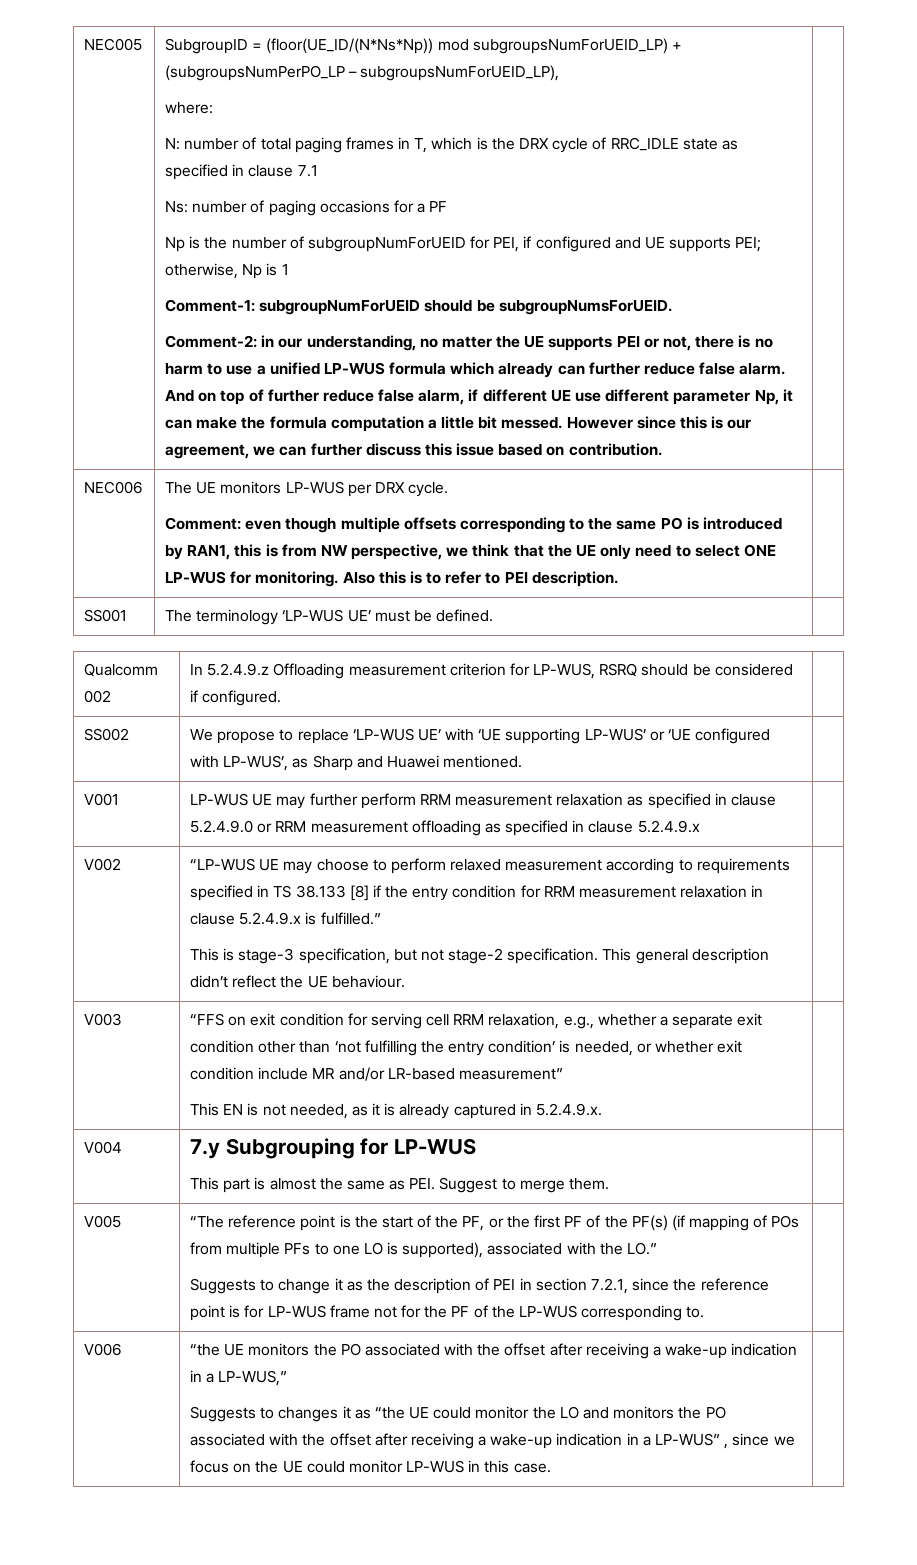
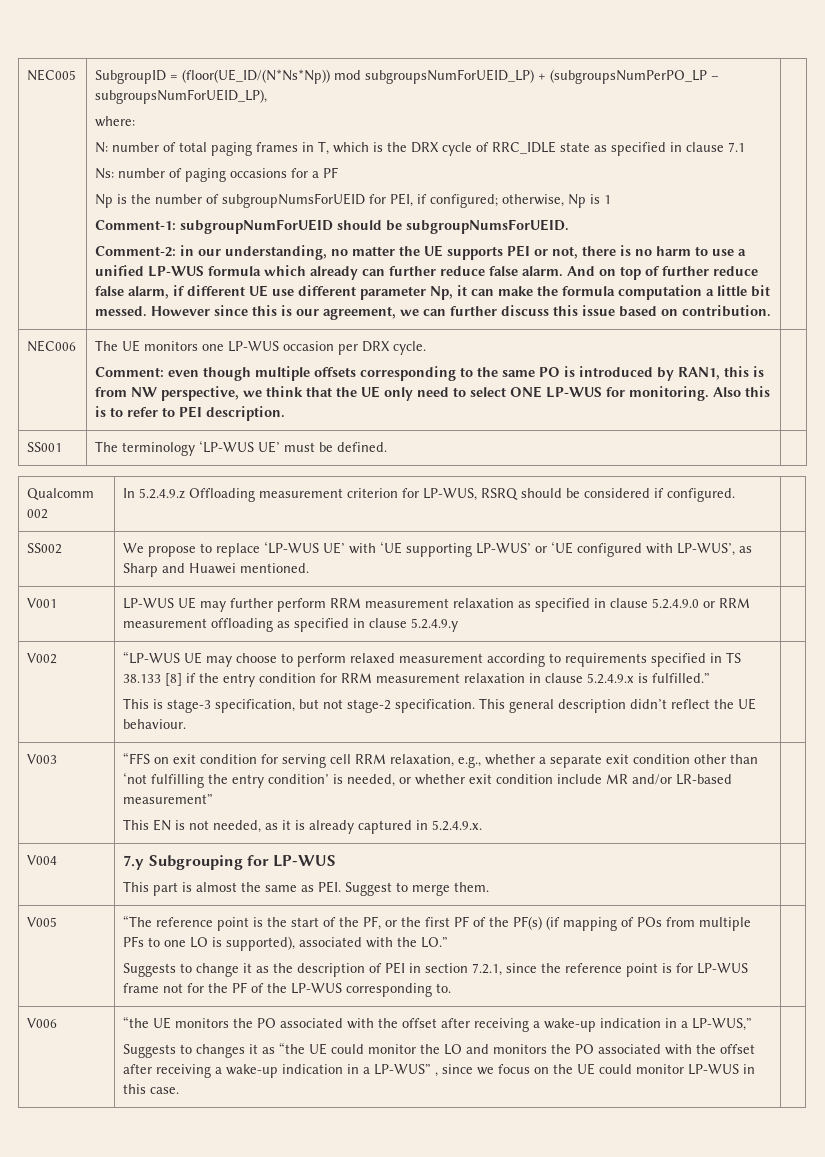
- Np is the number of subgroupNumForUEID for PEI, if configured and UE supports PEI; otherwise, Np is 1
+ Np is the number of subgroupNumsForUEID for PEI, if configured; otherwise, Np is 1
- The UE monitors LP-WUS per DRX cycle.
+ The UE monitors one LP-WUS occasion per DRX cycle.
- V001 | LP-WUS UE may further perform RRM measurement relaxation as specified in clause 5.2.4.9.0 or RRM measurement offloading as specified in clause 5.2.4.9.x |
+ V001 | LP-WUS UE may further perform RRM measurement relaxation as specified in clause 5.2.4.9.0 or RRM measurement offloading as specified in clause 5.2.4.9.y |

